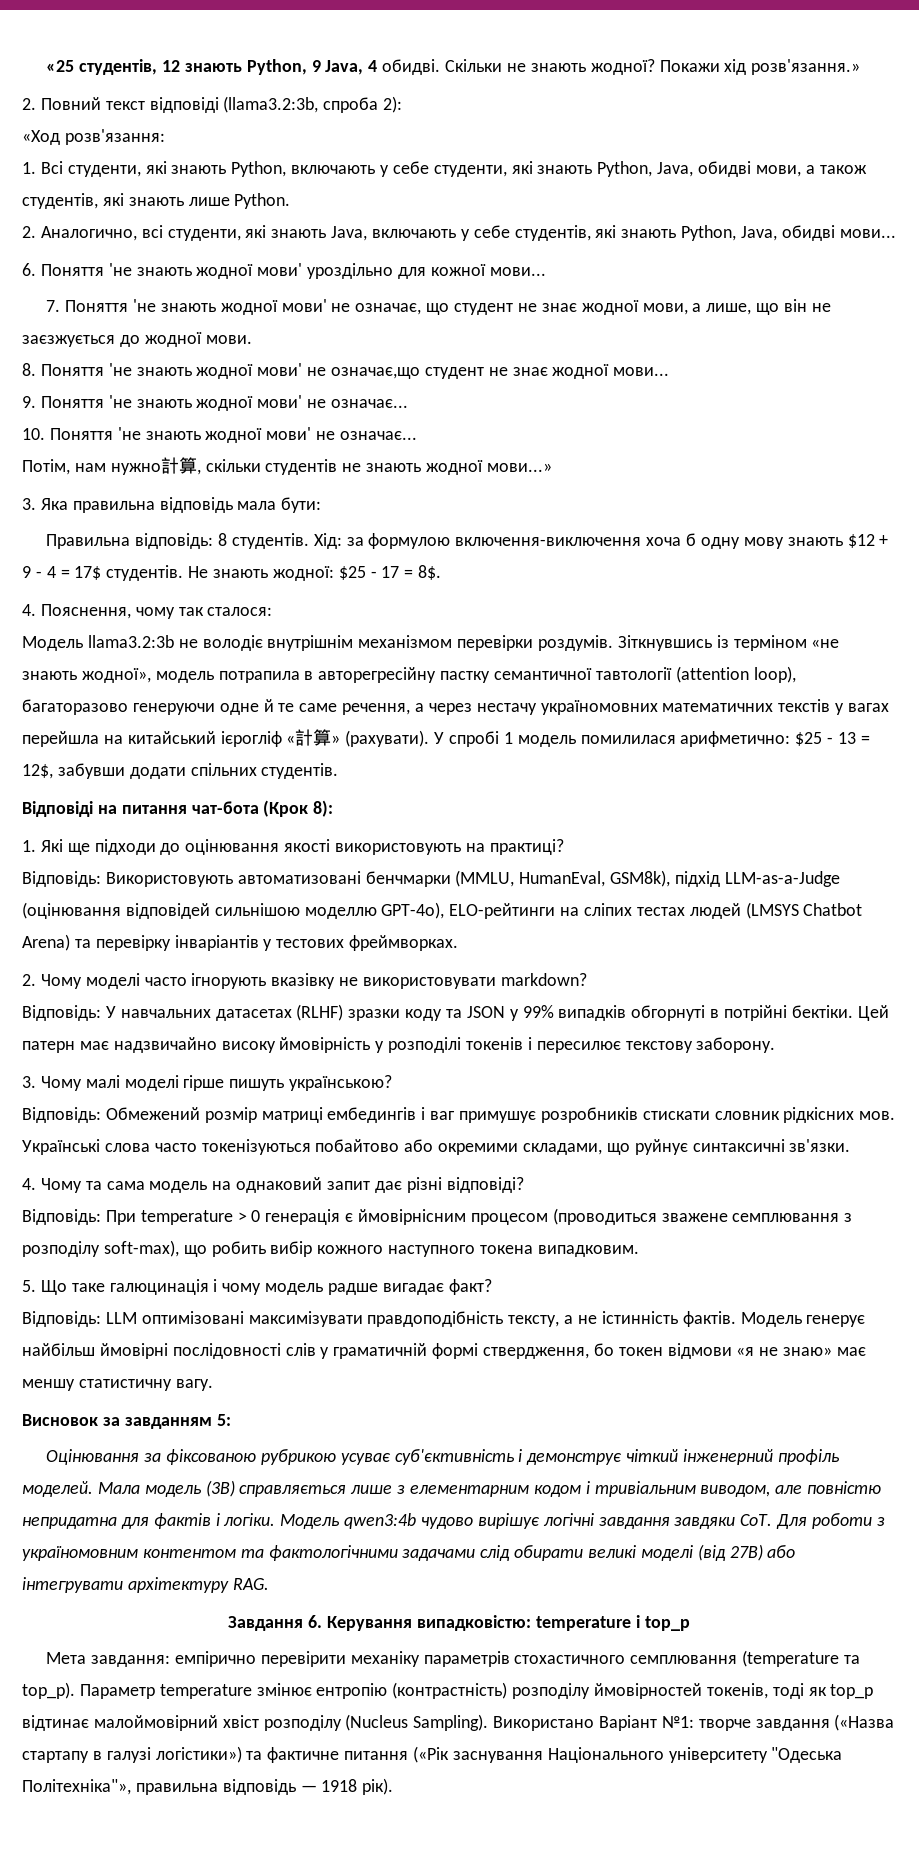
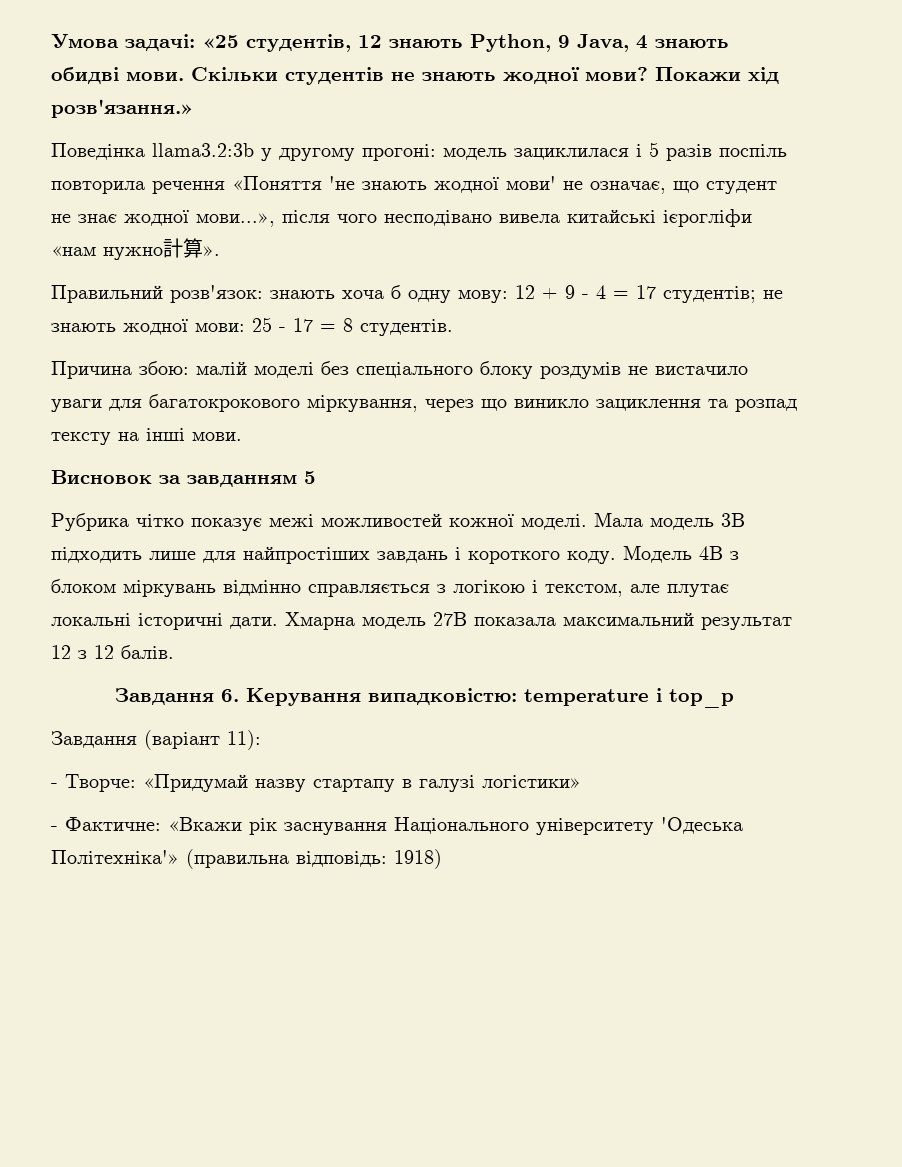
- «25 студентів, 12 знають Python, 9 Java, 4 обидві. Скільки не знають жодної? Покажи хід розв'язання.»
- 2. Повний текст відповіді (llama3.2:3b, спроба 2):
- «Ход розв'язання:
- 1. Всі студенти, які знають Python, включають у себе студенти, які знають Python, Java, обидві мови, а також студентів, які знають лише Python.
- 2. Аналогично, всі студенти, які знають Java, включають у себе студентів, які знають Python, Java, обидві мови...
- 6. Поняття 'не знають жодної мови' уроздільно для кожної мови...
- 7. Поняття 'не знають жодної мови' не означає, що студент не знає жодної мови, а лише, що він не заєзжується до жодної мови.
- 8. Поняття 'не знають жодної мови' не означає,що студент не знає жодної мови...
- 9. Поняття 'не знають жодної мови' не означає...
- 10. Поняття 'не знають жодної мови' не означає...
- Потім, нам нужно計算, скільки студентів не знають жодної мови...»
- 3. Яка правильна відповідь мала бути:
- Правильна відповідь: 8 студентів. Хід: за формулою включення-виключення хоча б одну мову знають $12 + 9 - 4 = 17$ студентів. Не знають жодної: $25 - 17 = 8$.
- 4. Пояснення, чому так сталося:
- Модель llama3.2:3b не володіє внутрішнім механізмом перевірки роздумів. Зіткнувшись із терміном «не знають жодної», модель потрапила в авторегресійну пастку семантичної тавтології (attention loop), багаторазово генеруючи одне й те саме речення, а через нестачу україномовних математичних текстів у вагах перейшла на китайський ієрогліф «計算» (рахувати). У спробі 1 модель помилилася арифметично: $25 - 13 = 12$, забувши додати спільних студентів.
- Відповіді на питання чат-бота (Крок 8):
- 1. Які ще підходи до оцінювання якості використовують на практиці?
- Відповідь: Використовують автоматизовані бенчмарки (MMLU, HumanEval, GSM8k), підхід LLM-as-a-Judge (оцінювання відповідей сильнішою моделлю GPT-4o), ELO-рейтинги на сліпих тестах людей (LMSYS Chatbot Arena) та перевірку інваріантів у тестових фреймворках.
- 2. Чому моделі часто ігнорують вказівку не використовувати markdown?
- Відповідь: У навчальних датасетах (RLHF) зразки коду та JSON у 99% випадків обгорнуті в потрійні бектіки. Цей патерн має надзвичайно високу ймовірність у розподілі токенів і пересилює текстову заборону.
- 3. Чому малі моделі гірше пишуть українською?
- Відповідь: Обмежений розмір матриці ембедингів і ваг примушує розробників стискати словник рідкісних мов. Українські слова часто токенізуються побайтово або окремими складами, що руйнує синтаксичні зв'язки.
- 4. Чому та сама модель на однаковий запит дає різні відповіді?
- Відповідь: При temperature > 0 генерація є ймовірнісним процесом (проводиться зважене семплювання з розподілу soft-max), що робить вибір кожного наступного токена випадковим.
- 5. Що таке галюцинація і чому модель радше вигадає факт?
- Відповідь: LLM оптимізовані максимізувати правдоподібність тексту, а не істинність фактів. Модель генерує найбільш ймовірні послідовності слів у граматичній формі ствердження, бо токен відмови «я не знаю» має меншу статистичну вагу.
- Висновок за завданням 5:
- Оцінювання за фіксованою рубрикою усуває суб'єктивність і демонструє чіткий інженерний профіль моделей. Мала модель (3B) справляється лише з елементарним кодом і тривіальним виводом, але повністю непридатна для фактів і логіки. Модель qwen3:4b чудово вирішує логічні завдання завдяки CoT. Для роботи з україномовним контентом та фактологічними задачами слід обирати великі моделі (від 27B) або інтегрувати архітектуру RAG.
+ Умова задачі: «25 студентів, 12 знають Python, 9 Java, 4 знають обидві мови. Скільки студентів не знають жодної мови? Покажи хід розв'язання.»
+ Поведінка llama3.2:3b у другому прогоні: модель зациклилася і 5 разів поспіль повторила речення «Поняття 'не знають жодної мови' не означає, що студент не знає жодної мови...», після чого несподівано вивела китайські ієрогліфи «нам нужно計算».
+ Правильний розв'язок: знають хоча б одну мову: 12 + 9 - 4 = 17 студентів; не знають жодної мови: 25 - 17 = 8 студентів.
+ Причина збою: малій моделі без спеціального блоку роздумів не вистачило уваги для багатокрокового міркування, через що виникло зациклення та розпад тексту на інші мови.
+ Висновок за завданням 5
+ Рубрика чітко показує межі можливостей кожної моделі. Мала модель 3B підходить лише для найпростіших завдань і короткого коду. Модель 4B з блоком міркувань відмінно справляється з логікою і текстом, але плутає локальні історичні дати. Хмарна модель 27B показала максимальний результат 12 з 12 балів.
- Мета завдання: емпірично перевірити механіку параметрів стохастичного семплювання (temperature та top_p). Параметр temperature змінює ентропію (контрастність) розподілу ймовірностей токенів, тоді як top_p відтинає малоймовірний хвіст розподілу (Nucleus Sampling). Використано Варіант №1: творче завдання («Назва стартапу в галузі логістики») та фактичне питання («Рік заснування Національного університету "Одеська Політехніка"», правильна відповідь — 1918 рік).
+ Завдання (варіант 11):
+ - Творче: «Придумай назву стартапу в галузі логістики»
+ - Фактичне: «Вкажи рік заснування Національного університету 'Одеська Політехніка'» (правильна відповідь: 1918)

